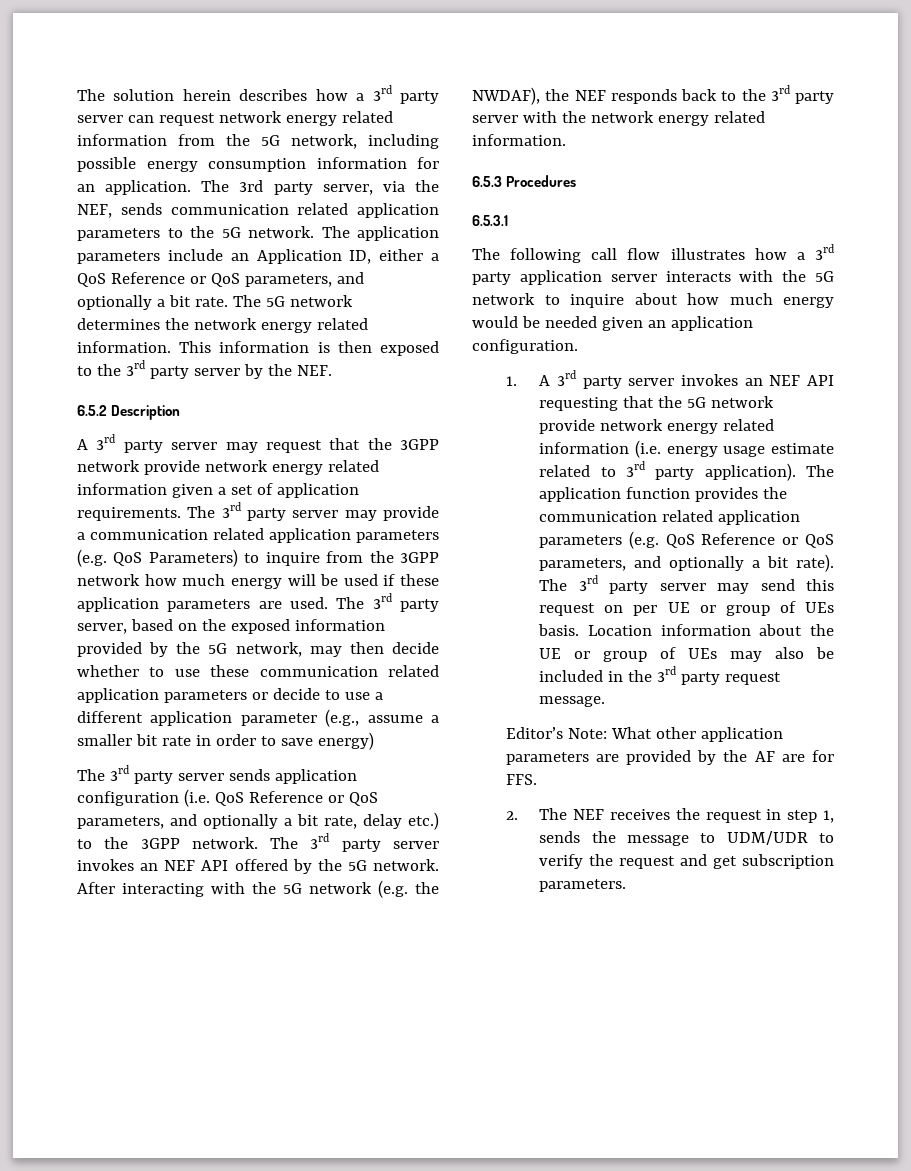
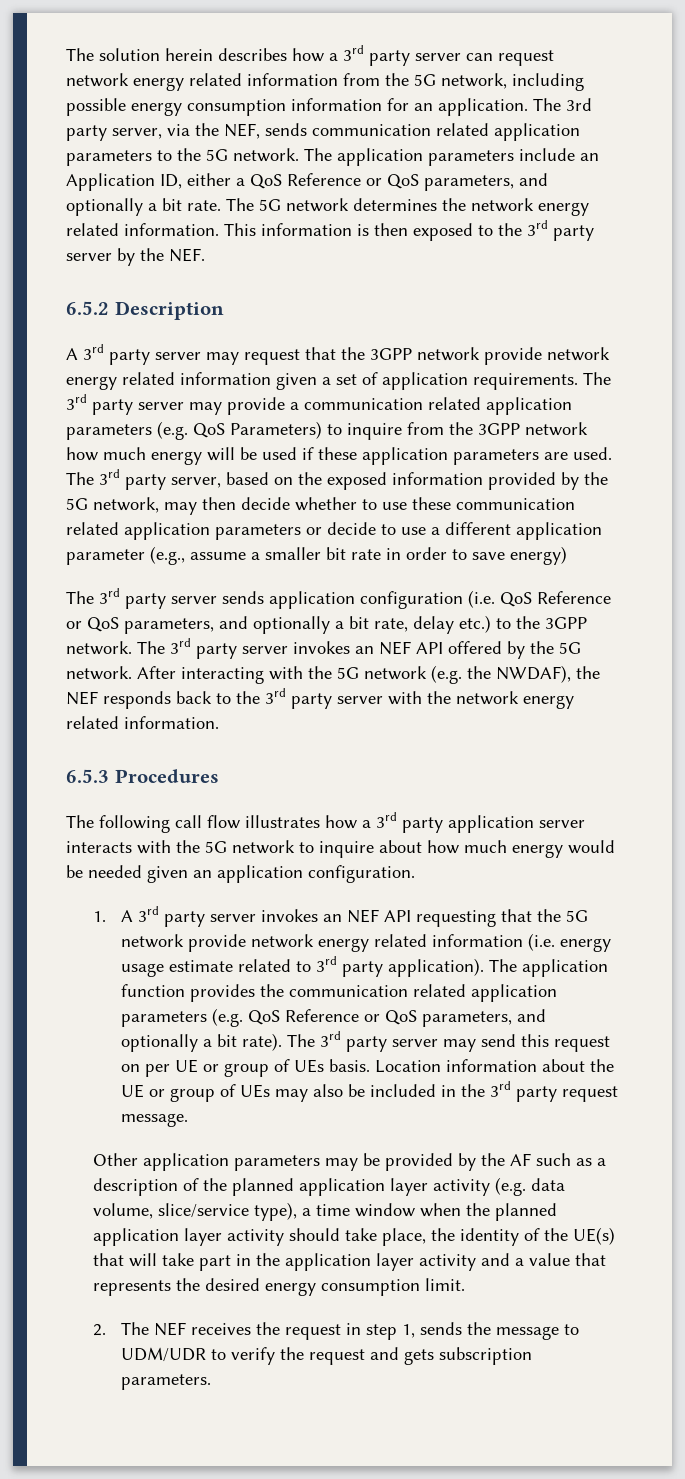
- 6.5.3.1
- Editor’s Note: What other application parameters are provided by the AF are for FFS.
+ Other application parameters may be provided by the AF such as a description of the planned application layer activity (e.g. data volume, slice/service type), a time window when the planned application layer activity should take place, the identity of the UE(s) that will take part in the application layer activity and a value that represents the desired energy consumption limit.
- 2. The NEF receives the request in step 1, sends the message to UDM/UDR to verify the request and get subscription parameters.
+ 2. The NEF receives the request in step 1, sends the message to UDM/UDR to verify the request and gets subscription parameters.

